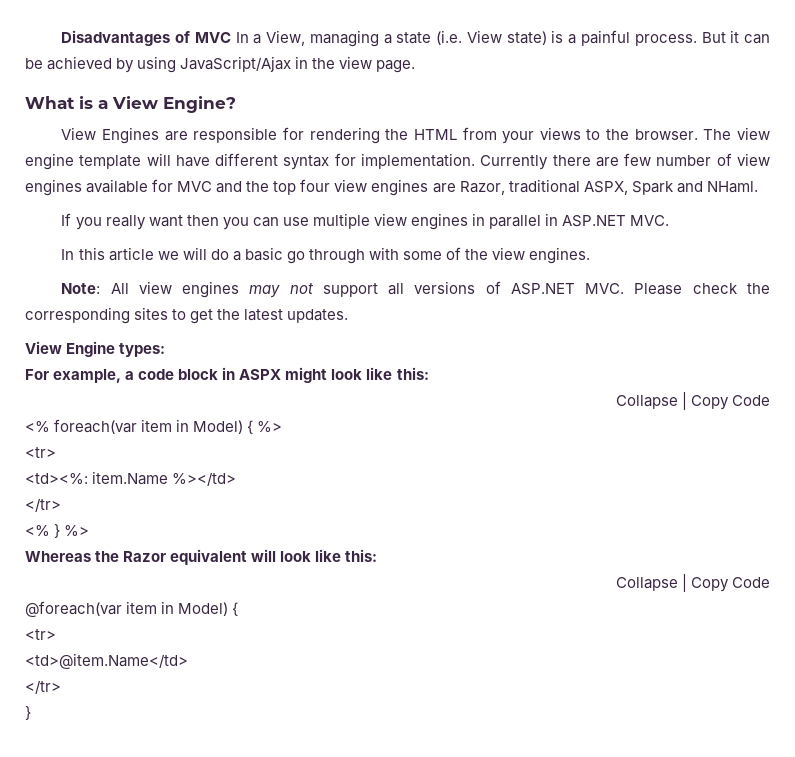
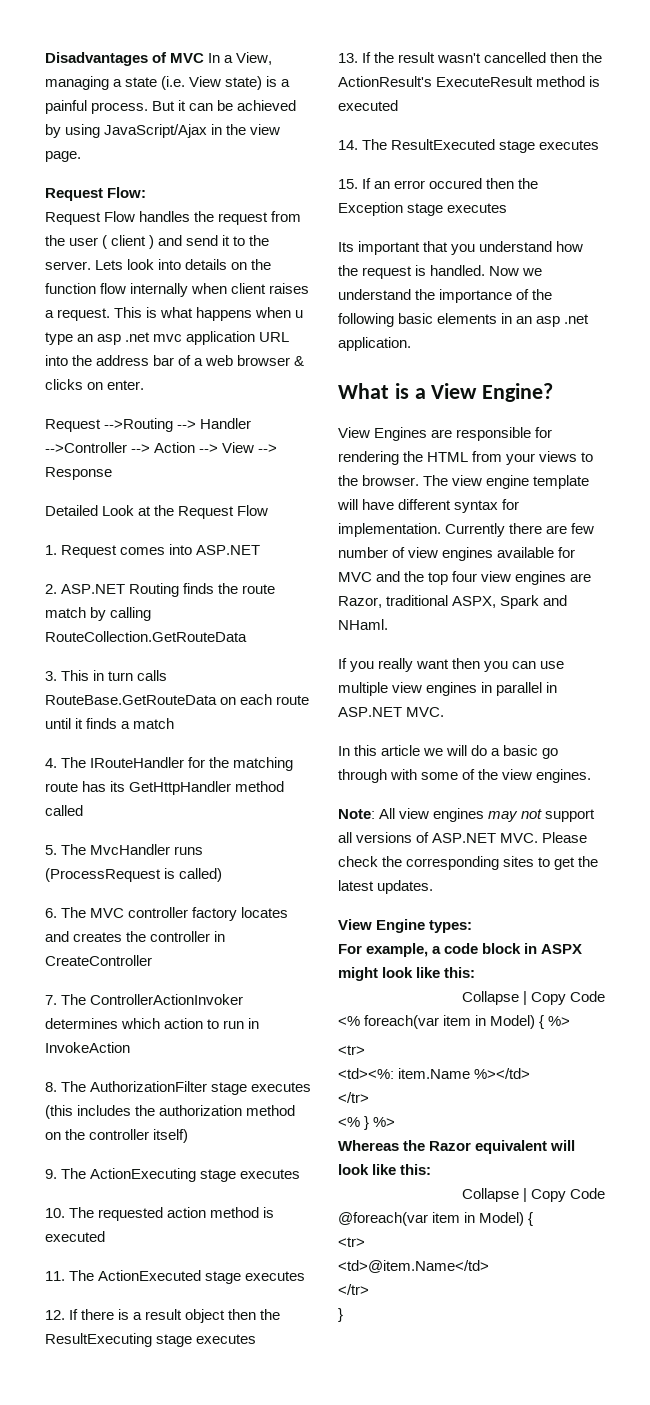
+ Request Flow:
+ Request Flow handles the request from the user ( client ) and send it to the server. Lets look into details on the function flow internally when client raises a request. This is what happens when u type an asp .net mvc application URL into the address bar of a web browser & clicks on enter.
+ Request -->Routing --> Handler -->Controller --> Action --> View --> Response
+ Detailed Look at the Request Flow
+ 1. Request comes into ASP.NET
+ 2. ASP.NET Routing finds the route match by calling RouteCollection.GetRouteData
+ 3. This in turn calls RouteBase.GetRouteData on each route until it finds a match
+ 4. The IRouteHandler for the matching route has its GetHttpHandler method called
+ 5. The MvcHandler runs (ProcessRequest is called)
+ 6. The MVC controller factory locates and creates the controller in CreateController
+ 7. The ControllerActionInvoker determines which action to run in InvokeAction
+ 8. The AuthorizationFilter stage executes (this includes the authorization method on the controller itself)
+ 9. The ActionExecuting stage executes
+ 10. The requested action method is executed
+ 11. The ActionExecuted stage executes
+ 12. If there is a result object then the ResultExecuting stage executes
+ 13. If the result wasn't cancelled then the ActionResult's ExecuteResult method is executed
+ 14. The ResultExecuted stage executes
+ 15. If an error occured then the Exception stage executes
+ Its important that you understand how the request is handled. Now we understand the importance of the following basic elements in an asp .net application.

